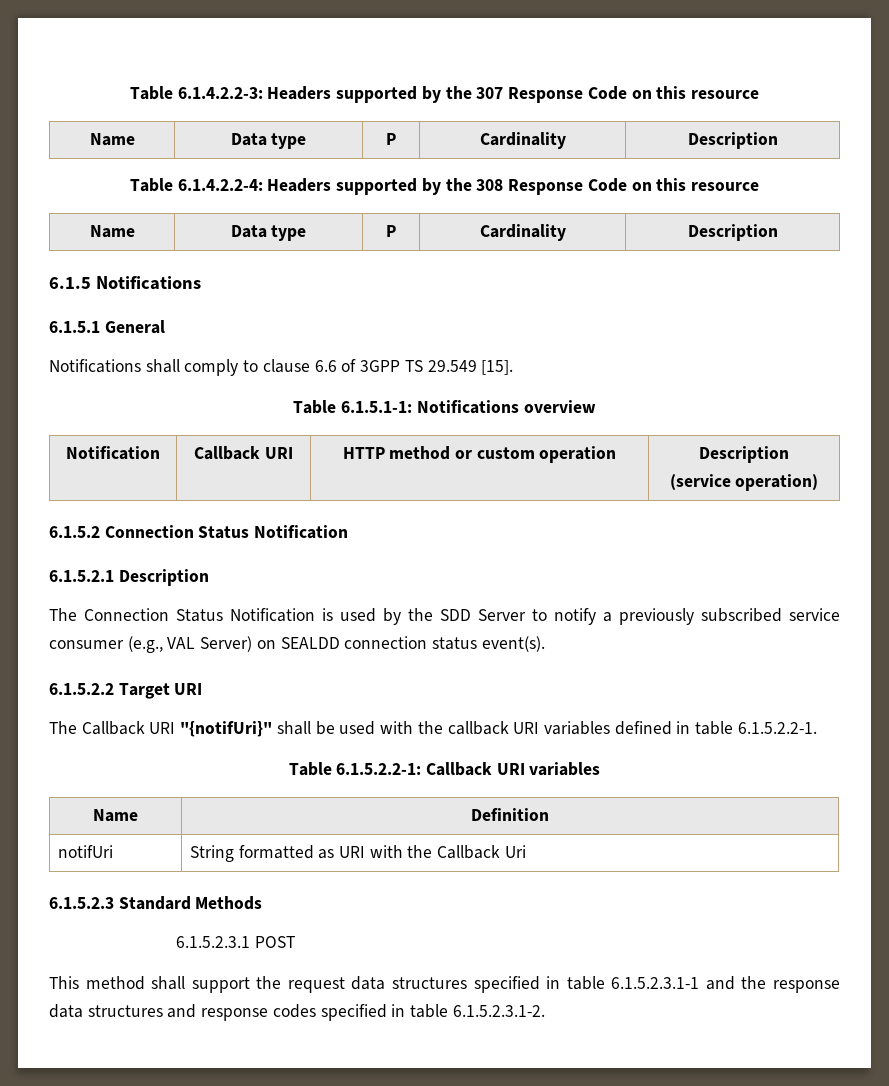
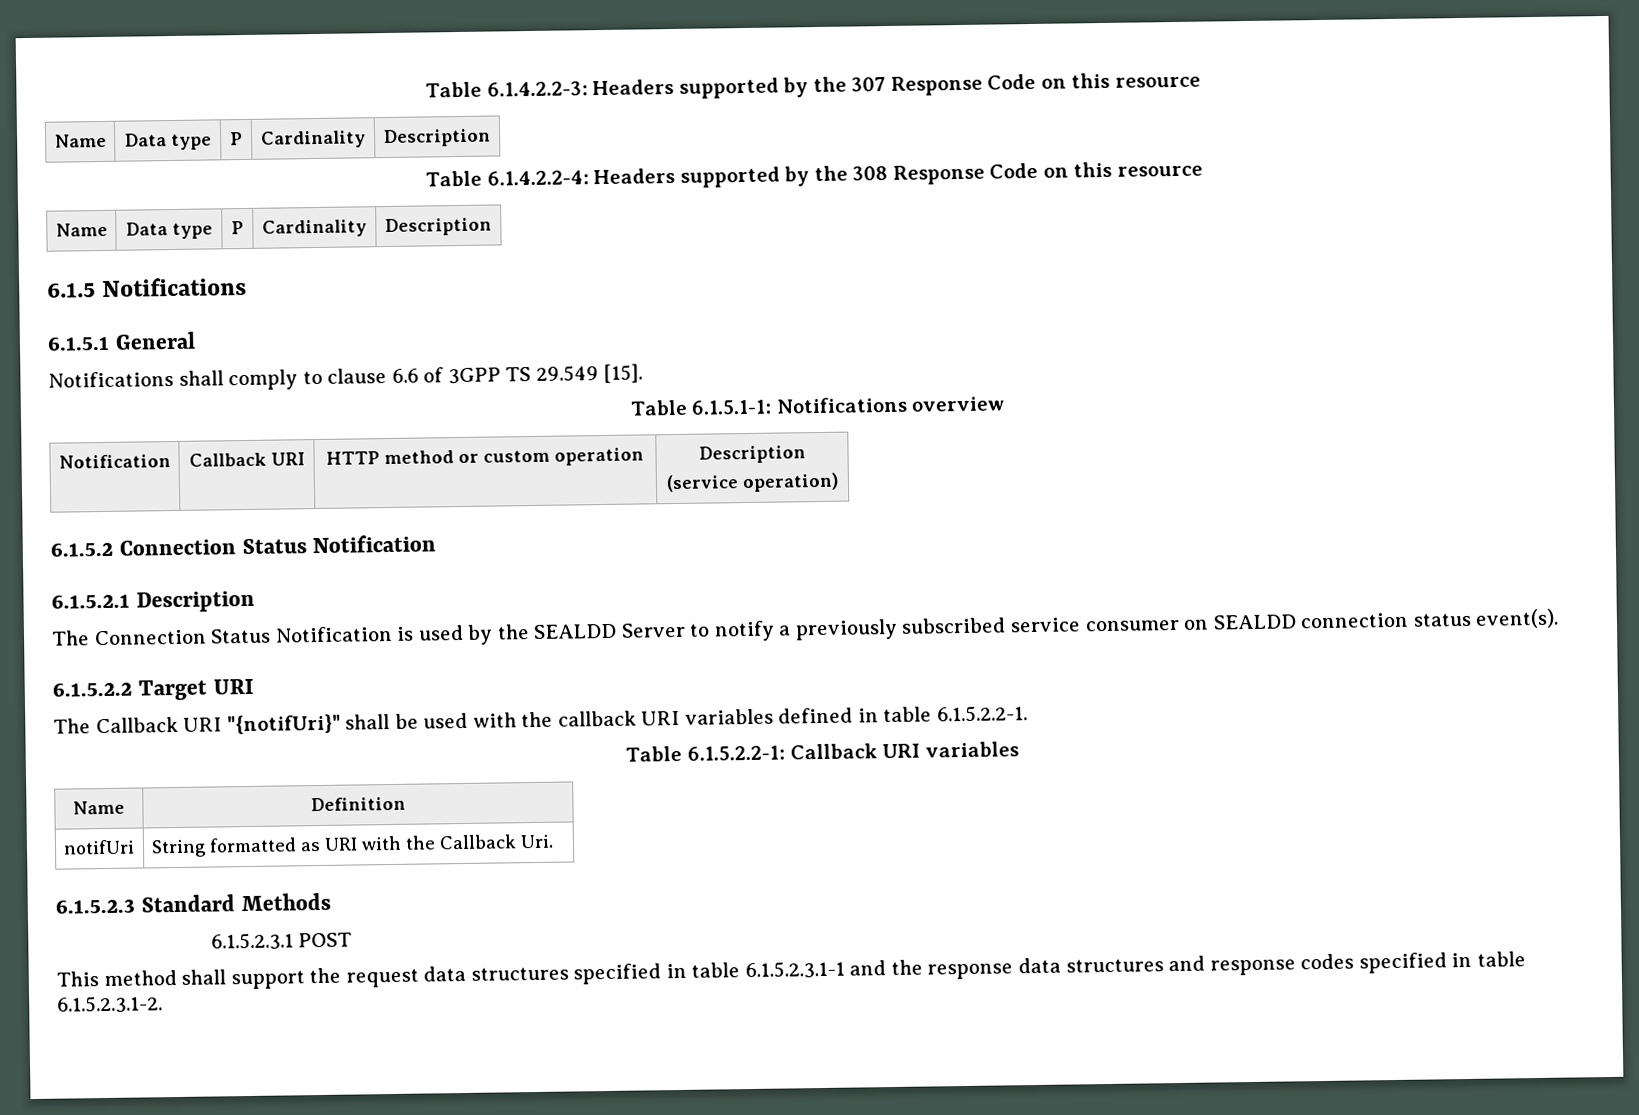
- The Connection Status Notification is used by the SDD Server to notify a previously subscribed service consumer (e.g., VAL Server) on SEALDD connection status event(s).
+ The Connection Status Notification is used by the SEALDD Server to notify a previously subscribed service consumer on SEALDD connection status event(s).
- notifUri | String formatted as URI with the Callback Uri
+ notifUri | String formatted as URI with the Callback Uri.

